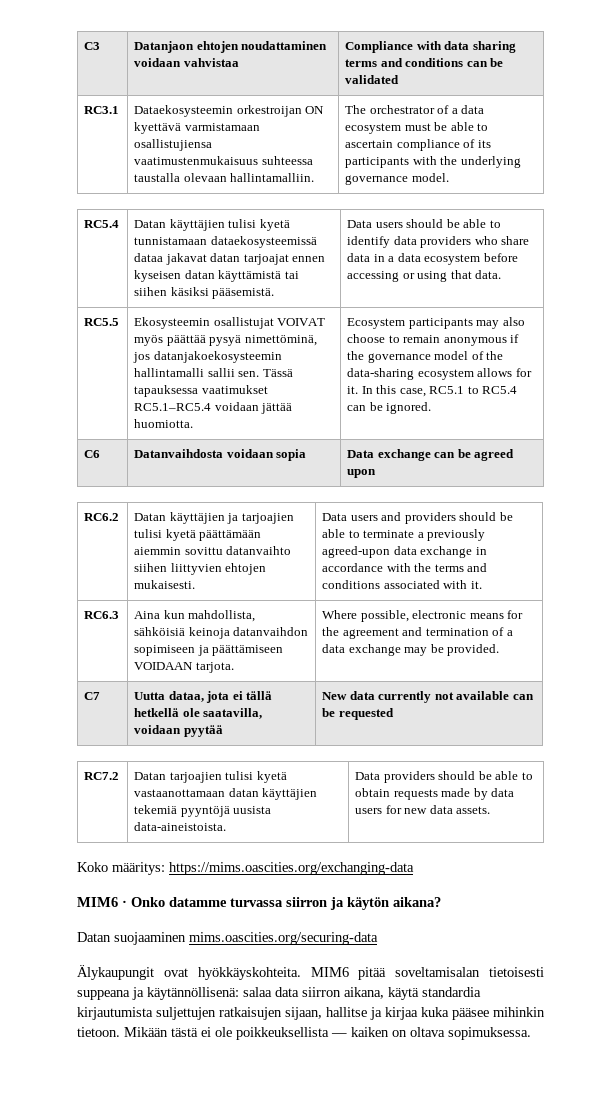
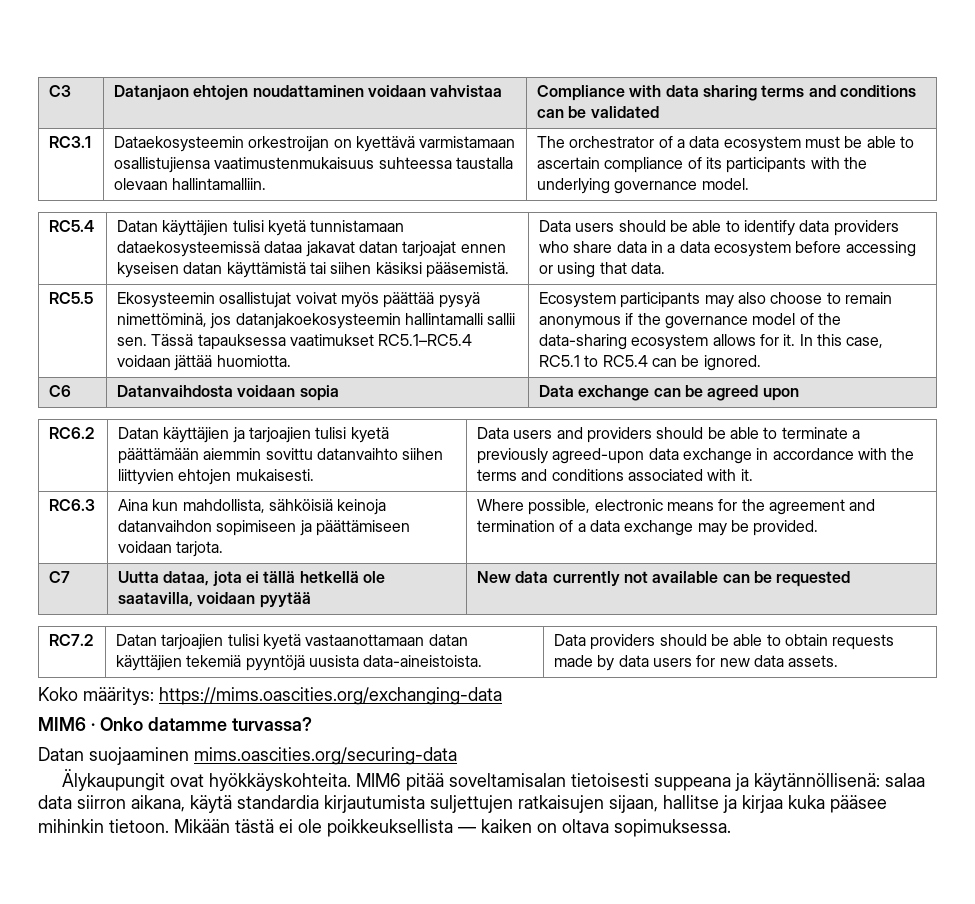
- RC3.1 | Dataekosysteemin orkestroijan ON kyettävä varmistamaan osallistujiensa vaatimustenmukaisuus suhteessa taustalla olevaan hallintamalliin. | The orchestrator of a data ecosystem must be able to ascertain compliance of its participants with the underlying governance model.
+ RC3.1 | Dataekosysteemin orkestroijan on kyettävä varmistamaan osallistujiensa vaatimustenmukaisuus suhteessa taustalla olevaan hallintamalliin. | The orchestrator of a data ecosystem must be able to ascertain compliance of its participants with the underlying governance model.
- Ekosysteemin osallistujat VOIVAT myös päättää pysyä nimettöminä, jos datanjakoekosysteemin hallintamalli sallii sen.
+ Ekosysteemin osallistujat voivat myös päättää pysyä nimettöminä, jos datanjakoekosysteemin hallintamalli sallii sen.
- RC6.3 | Aina kun mahdollista, sähköisiä keinoja datanvaihdon sopimiseen ja päättämiseen VOIDAAN tarjota. | Where possible, electronic means for the agreement and termination of a data exchange may be provided.
+ RC6.3 | Aina kun mahdollista, sähköisiä keinoja datanvaihdon sopimiseen ja päättämiseen voidaan tarjota. | Where possible, electronic means for the agreement and termination of a data exchange may be provided.
- MIM6 · Onko datamme turvassa siirron ja käytön aikana?
+ MIM6 · Onko datamme turvassa?

